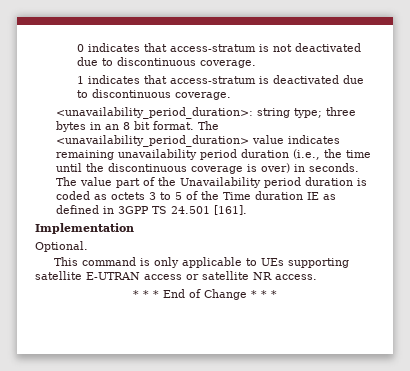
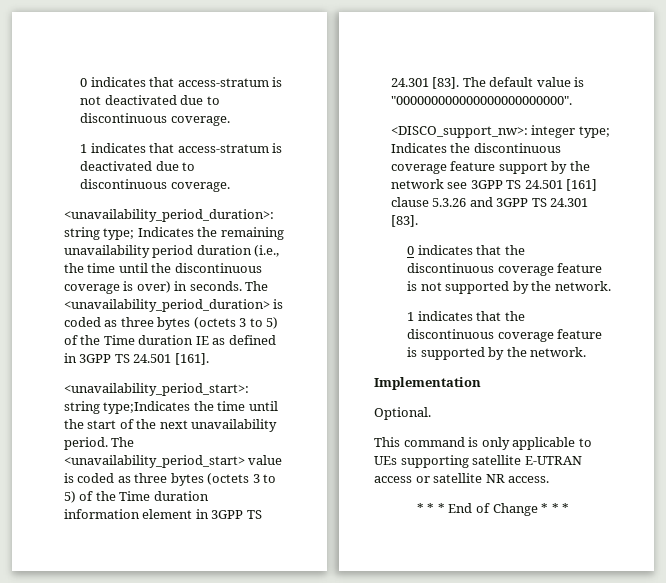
- <unavailability_period_duration>: string type; three bytes in an 8 bit format. The <unavailability_period_duration> value indicates remaining unavailability period duration (i.e., the time until the discontinuous coverage is over) in seconds.
+ <unavailability_period_duration>: string type; Indicates the remaining unavailability period duration (i.e., the time until the discontinuous coverage is over) in seconds.
- The value part of the Unavailability period duration is coded as octets 3 to 5 of the Time duration IE as defined in 3GPP TS 24.501 [161].
+ The <unavailability_period_duration> is coded as three bytes (octets 3 to 5) of the Time duration IE as defined in 3GPP TS 24.501 [161].
+ <unavailability_period_start>: string type;Indicates the time until the start of the next unavailability period. The <unavailability_period_start> value is coded as three bytes (octets 3 to 5) of the Time duration information element in 3GPP TS 24.301 [83]. The default value is "000000000000000000000000".
+ <DISCO_support_nw>: integer type; Indicates the discontinuous coverage feature support by the network see 3GPP TS 24.501 [161] clause 5.3.26 and 3GPP TS 24.301 [83].
+ 0 indicates that the discontinuous coverage feature is not supported by the network.
+ 1 indicates that the discontinuous coverage feature is supported by the network.

